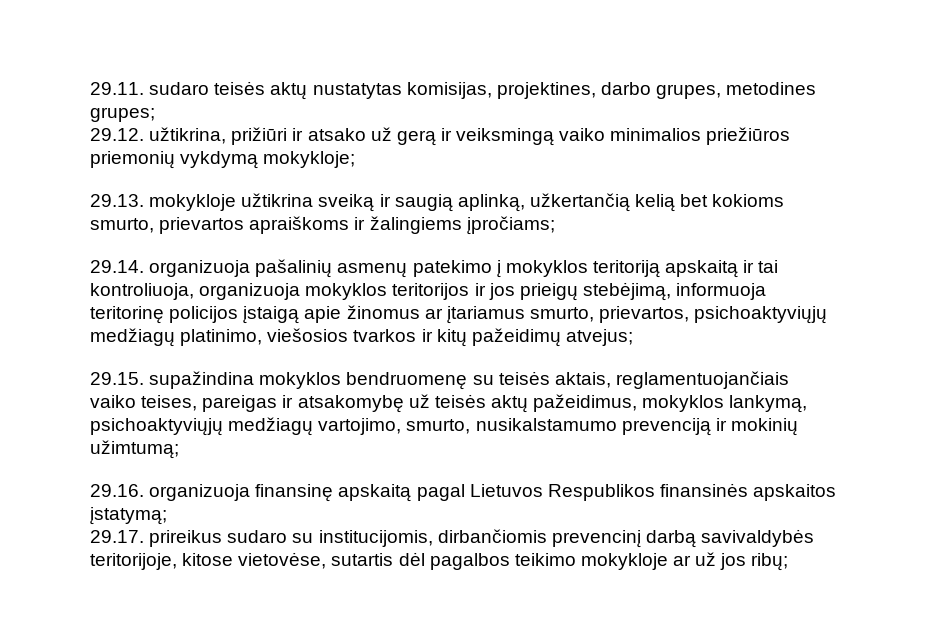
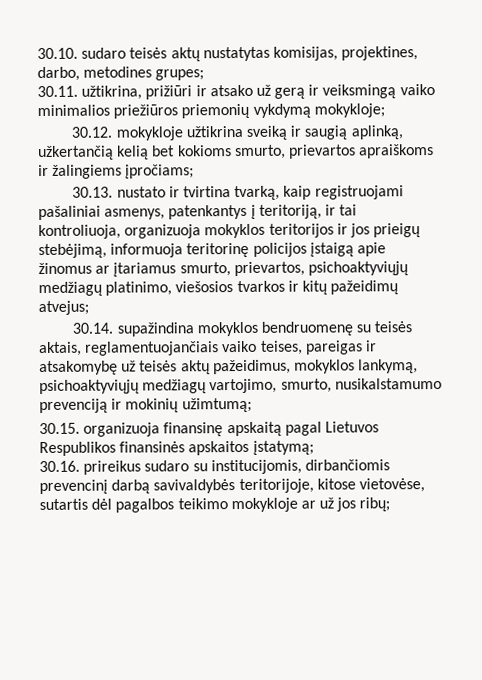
- 29.11. sudaro teisės aktų nustatytas komisijas, projektines, darbo grupes, metodines grupes;
+ 30.10. sudaro teisės aktų nustatytas komisijas, projektines, darbo, metodines grupes;
- 29.12. užtikrina, prižiūri ir atsako už gerą ir veiksmingą vaiko minimalios priežiūros priemonių vykdymą mokykloje;
+ 30.11. užtikrina, prižiūri ir atsako už gerą ir veiksmingą vaiko minimalios priežiūros priemonių vykdymą mokykloje;
- 29.13. mokykloje užtikrina sveiką ir saugią aplinką, užkertančią kelią bet kokioms smurto, prievartos apraiškoms ir žalingiems įpročiams;
+ 30.12. mokykloje užtikrina sveiką ir saugią aplinką, užkertančią kelią bet kokioms smurto, prievartos apraiškoms ir žalingiems įpročiams;
- 29.14. organizuoja pašalinių asmenų patekimo į mokyklos teritoriją apskaitą ir tai kontroliuoja, organizuoja mokyklos teritorijos ir jos prieigų stebėjimą, informuoja teritorinę policijos įstaigą apie žinomus ar įtariamus smurto, prievartos, psichoaktyviųjų medžiagų platinimo, viešosios tvarkos ir kitų pažeidimų atvejus;
+ 30.13. nustato ir tvirtina tvarką, kaip registruojami pašaliniai asmenys, patenkantys į teritoriją, ir tai kontroliuoja, organizuoja mokyklos teritorijos ir jos prieigų stebėjimą, informuoja teritorinę policijos įstaigą apie žinomus ar įtariamus smurto, prievartos, psichoaktyviųjų medžiagų platinimo, viešosios tvarkos ir kitų pažeidimų atvejus;
- 29.15. supažindina mokyklos bendruomenę su teisės aktais, reglamentuojančiais vaiko teises, pareigas ir atsakomybę už teisės aktų pažeidimus, mokyklos lankymą, psichoaktyviųjų medžiagų vartojimo, smurto, nusikalstamumo prevenciją ir mokinių užimtumą;
+ 30.14. supažindina mokyklos bendruomenę su teisės aktais, reglamentuojančiais vaiko teises, pareigas ir atsakomybę už teisės aktų pažeidimus, mokyklos lankymą, psichoaktyviųjų medžiagų vartojimo, smurto, nusikalstamumo prevenciją ir mokinių užimtumą;
- 29.16. organizuoja finansinę apskaitą pagal Lietuvos Respublikos finansinės apskaitos įstatymą;
+ 30.15. organizuoja finansinę apskaitą pagal Lietuvos Respublikos finansinės apskaitos įstatymą;
- 29.17. prireikus sudaro su institucijomis, dirbančiomis prevencinį darbą savivaldybės teritorijoje, kitose vietovėse, sutartis dėl pagalbos teikimo mokykloje ar už jos ribų;
+ 30.16. prireikus sudaro su institucijomis, dirbančiomis prevencinį darbą savivaldybės teritorijoje, kitose vietovėse, sutartis dėl pagalbos teikimo mokykloje ar už jos ribų;

